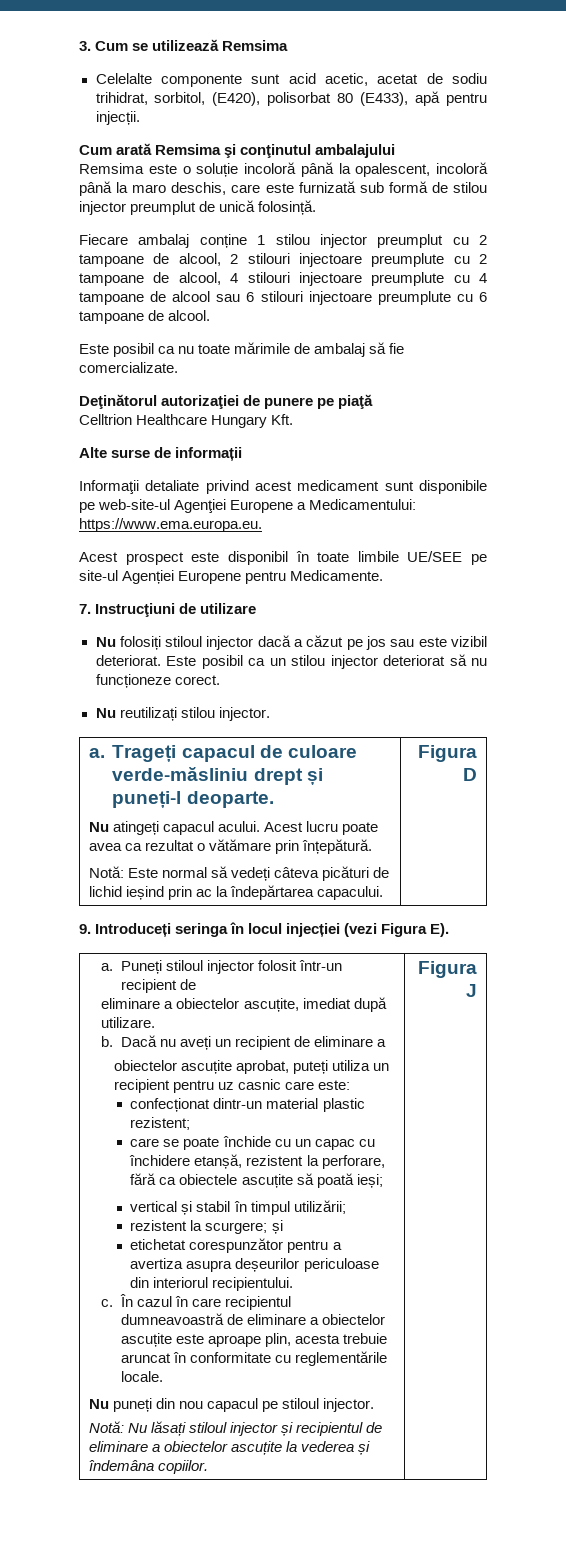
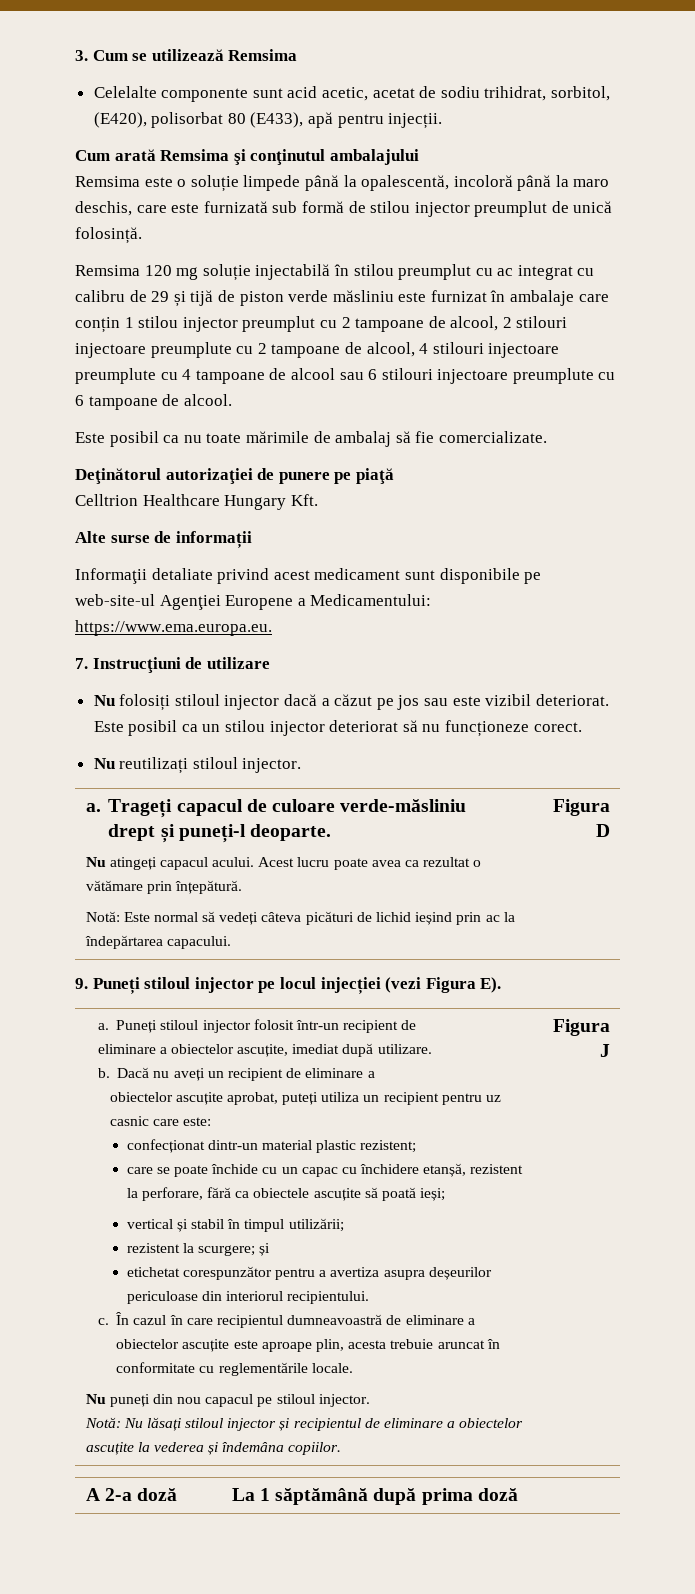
- Remsima este o soluție incoloră până la opalescent, incoloră până la maro deschis, care este furnizată sub formă de stilou injector preumplut de unică folosință.
+ Remsima este o soluție limpede până la opalescentă, incoloră până la maro deschis, care este furnizată sub formă de stilou injector preumplut de unică folosință.
- Fiecare ambalaj conține 1 stilou injector preumplut cu 2 tampoane de alcool, 2 stilouri injectoare preumplute cu 2 tampoane de alcool, 4 stilouri injectoare preumplute cu 4 tampoane de alcool sau 6 stilouri injectoare preumplute cu 6 tampoane de alcool.
+ Remsima 120 mg soluție injectabilă în stilou preumplut cu ac integrat cu calibru de 29 și tijă de piston verde măsliniu este furnizat în ambalaje care conțin 1 stilou injector preumplut cu 2 tampoane de alcool, 2 stilouri injectoare preumplute cu 2 tampoane de alcool, 4 stilouri injectoare preumplute cu 4 tampoane de alcool sau 6 stilouri injectoare preumplute cu 6 tampoane de alcool.
- Acest prospect este disponibil în toate limbile UE/SEE pe site-ul Agenției Europene pentru Medicamente.
- Nu reutilizați stilou injector.
+ Nu reutilizați stiloul injector.
- 9. Introduceți seringa în locul injecției (vezi Figura E).
+ 9. Puneți stiloul injector pe locul injecției (vezi Figura E).
+ A 2-a doză | La 1 săptămână după prima doză

